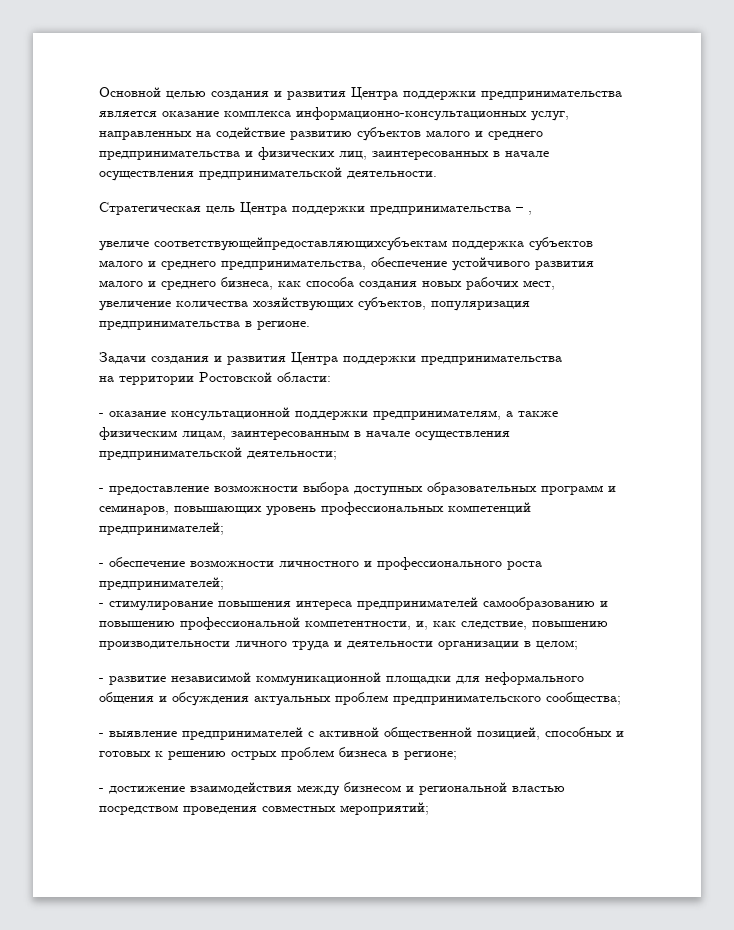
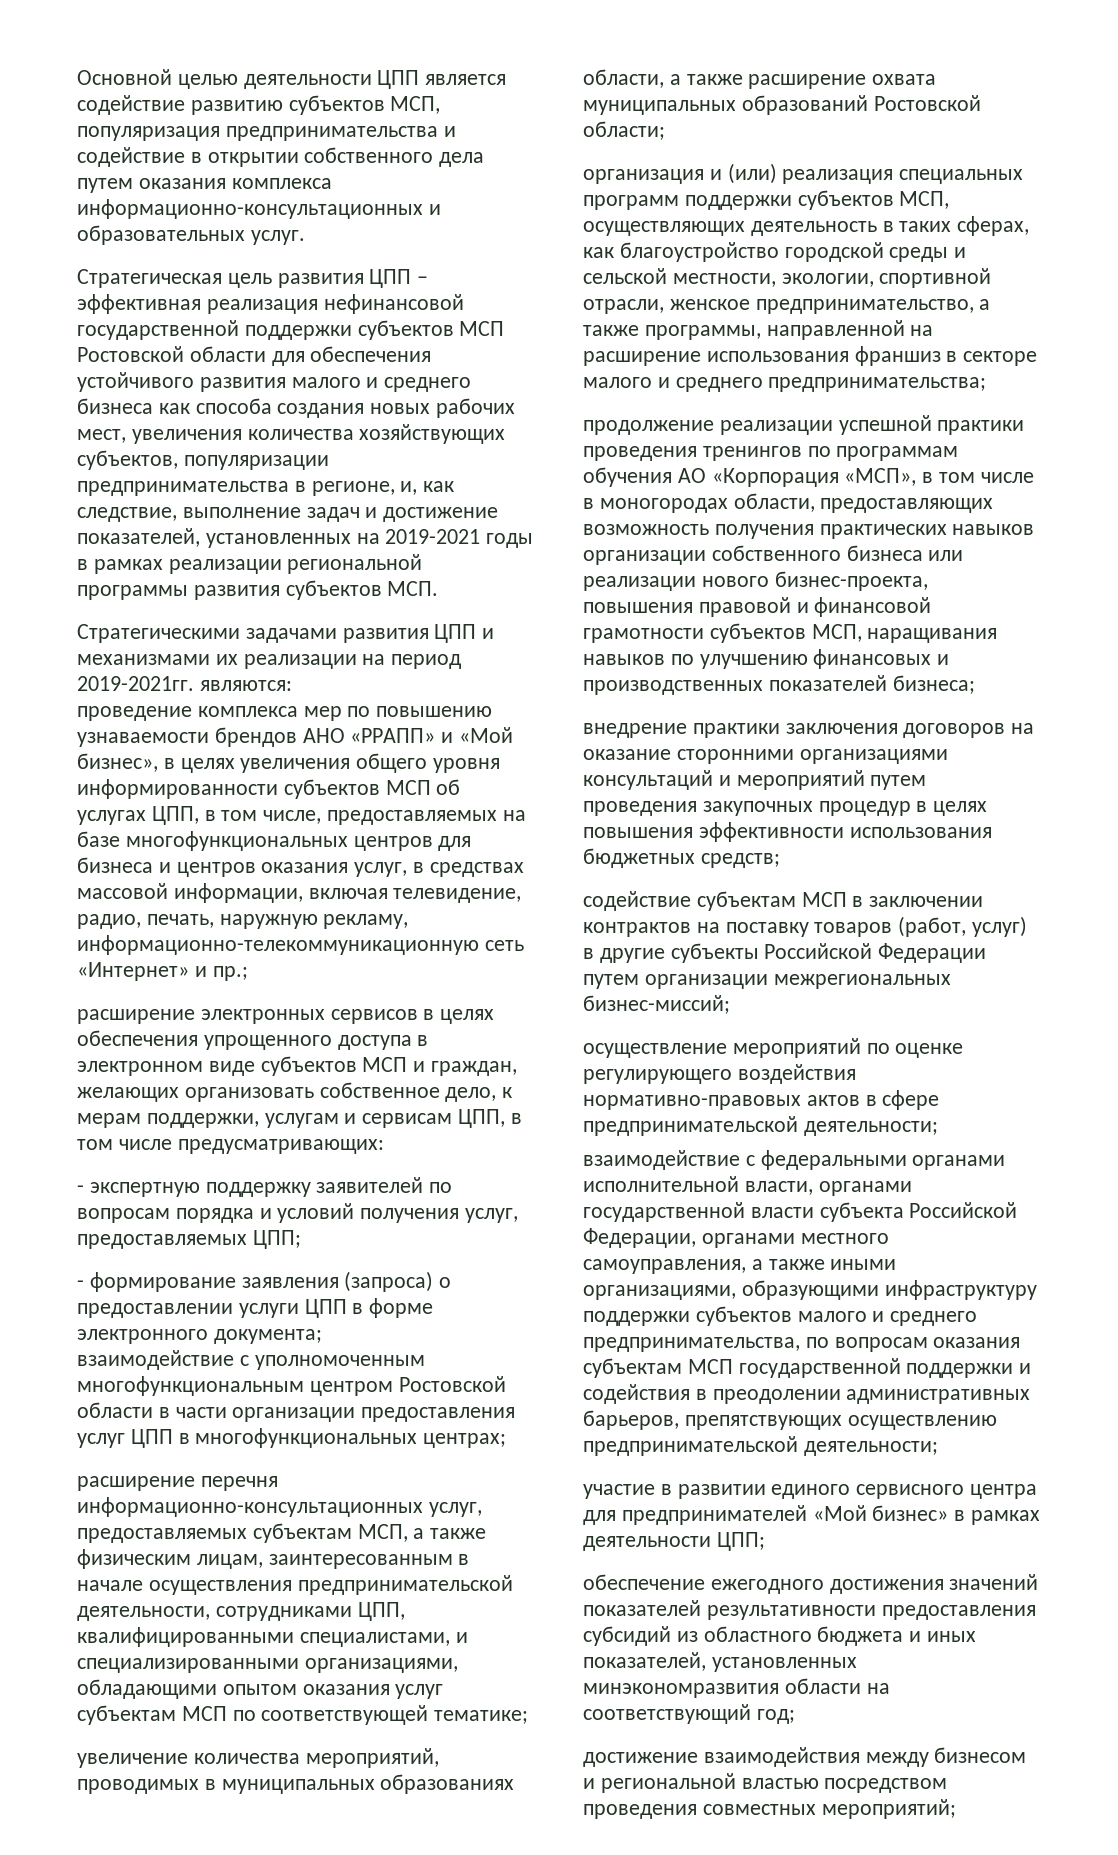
- Основной целью создания и развития Центра поддержки предпринимательства является оказание комплекса информационно-консультационных услуг, направленных на содействие развитию субъектов малого и среднего предпринимательства и физических лиц, заинтересованных в начале осуществления предпринимательской деятельности.
- Стратегическая цель Центра поддержки предпринимательства – ,
- увеличе соответствующейпредоставляющихсубъектам поддержка субъектов малого и среднего предпринимательства, обеспечение устойчивого развития малого и среднего бизнеса, как способа создания новых рабочих мест, увеличение количества хозяйствующих субъектов, популяризация предпринимательства в регионе.
- Задачи создания и развития Центра поддержки предпринимательства
- на территории Ростовской области:
- - оказание консультационной поддержки предпринимателям, а также физическим лицам, заинтересованным в начале осуществления предпринимательской деятельности;
- - предоставление возможности выбора доступных образовательных программ и семинаров, повышающих уровень профессиональных компетенций предпринимателей;
- - обеспечение возможности личностного и профессионального роста предпринимателей;
- - стимулирование повышения интереса предпринимателей самообразованию и повышению профессиональной компетентности, и, как следствие, повышению производительности личного труда и деятельности организации в целом;
- - развитие независимой коммуникационной площадки для неформального общения и обсуждения актуальных проблем предпринимательского сообщества;
- - выявление предпринимателей с активной общественной позицией, способных и готовых к решению острых проблем бизнеса в регионе;
- - достижение взаимодействия между бизнесом и региональной властью посредством проведения совместных мероприятий;
+ Основной целью деятельности ЦПП является содействие развитию субъектов МСП, популяризация предпринимательства и содействие в открытии собственного дела путем оказания комплекса информационно-консультационных и образовательных услуг.
+ Стратегическая цель развития ЦПП – эффективная реализация нефинансовой государственной поддержки субъектов МСП Ростовской области для обеспечения устойчивого развития малого и среднего бизнеса как способа создания новых рабочих мест, увеличения количества хозяйствующих субъектов, популяризации предпринимательства в регионе, и, как следствие, выполнение задач и достижение показателей, установленных на 2019-2021 годы в рамках реализации региональной программы развития субъектов МСП.
+ Стратегическими задачами развития ЦПП и механизмами их реализации на период 2019-2021гг. являются:
+ проведение комплекса мер по повышению узнаваемости брендов АНО «РРАПП» и «Мой бизнес», в целях увеличения общего уровня информированности субъектов МСП об услугах ЦПП, в том числе, предоставляемых на базе многофункциональных центров для бизнеса и центров оказания услуг, в средствах массовой информации, включая телевидение, радио, печать, наружную рекламу, информационно-телекоммуникационную сеть «Интернет» и пр.;
+ расширение электронных сервисов в целях обеспечения упрощенного доступа в электронном виде субъектов МСП и граждан, желающих организовать собственное дело, к мерам поддержки, услугам и сервисам ЦПП, в том числе предусматривающих:
+ - экспертную поддержку заявителей по вопросам порядка и условий получения услуг, предоставляемых ЦПП;
+ - формирование заявления (запроса) о предоставлении услуги ЦПП в форме электронного документа;
+ взаимодействие с уполномоченным многофункциональным центром Ростовской области в части организации предоставления услуг ЦПП в многофункциональных центрах;
+ расширение перечня информационно-консультационных услуг, предоставляемых субъектам МСП, а также физическим лицам, заинтересованным в начале осуществления предпринимательской деятельности, сотрудниками ЦПП, квалифицированными специалистами, и специализированными организациями, обладающими опытом оказания услуг субъектам МСП по соответствующей тематике;
+ увеличение количества мероприятий, проводимых в муниципальных образованиях области, а также расширение охвата муниципальных образований Ростовской области;
+ организация и (или) реализация специальных программ поддержки субъектов МСП, осуществляющих деятельность в таких сферах, как благоустройство городской среды и сельской местности, экологии, спортивной отрасли, женское предпринимательство, а также программы, направленной на расширение использования франшиз в секторе малого и среднего предпринимательства;
+ продолжение реализации успешной практики проведения тренингов по программам обучения АО «Корпорация «МСП», в том числе в моногородах области, предоставляющих возможность получения практических навыков организации собственного бизнеса или реализации нового бизнес-проекта, повышения правовой и финансовой грамотности субъектов МСП, наращивания навыков по улучшению финансовых и производственных показателей бизнеса;
+ внедрение практики заключения договоров на оказание сторонними организациями консультаций и мероприятий путем проведения закупочных процедур в целях повышения эффективности использования бюджетных средств;
+ содействие субъектам МСП в заключении контрактов на поставку товаров (работ, услуг) в другие субъекты Российской Федерации путем организации межрегиональных бизнес-миссий;
+ осуществление мероприятий по оценке регулирующего воздействия нормативно-правовых актов в сфере предпринимательской деятельности;
+ взаимодействие с федеральными органами исполнительной власти, органами государственной власти субъекта Российской Федерации, органами местного самоуправления, а также иными организациями, образующими инфраструктуру поддержки субъектов малого и среднего предпринимательства, по вопросам оказания субъектам МСП государственной поддержки и содействия в преодолении административных барьеров, препятствующих осуществлению предпринимательской деятельности;
+ участие в развитии единого сервисного центра для предпринимателей «Мой бизнес» в рамках деятельности ЦПП;
+ обеспечение ежегодного достижения значений показателей результативности предоставления субсидий из областного бюджета и иных показателей, установленных минэкономразвития области на соответствующий год;
+ достижение взаимодействия между бизнесом и региональной властью посредством проведения совместных мероприятий;

